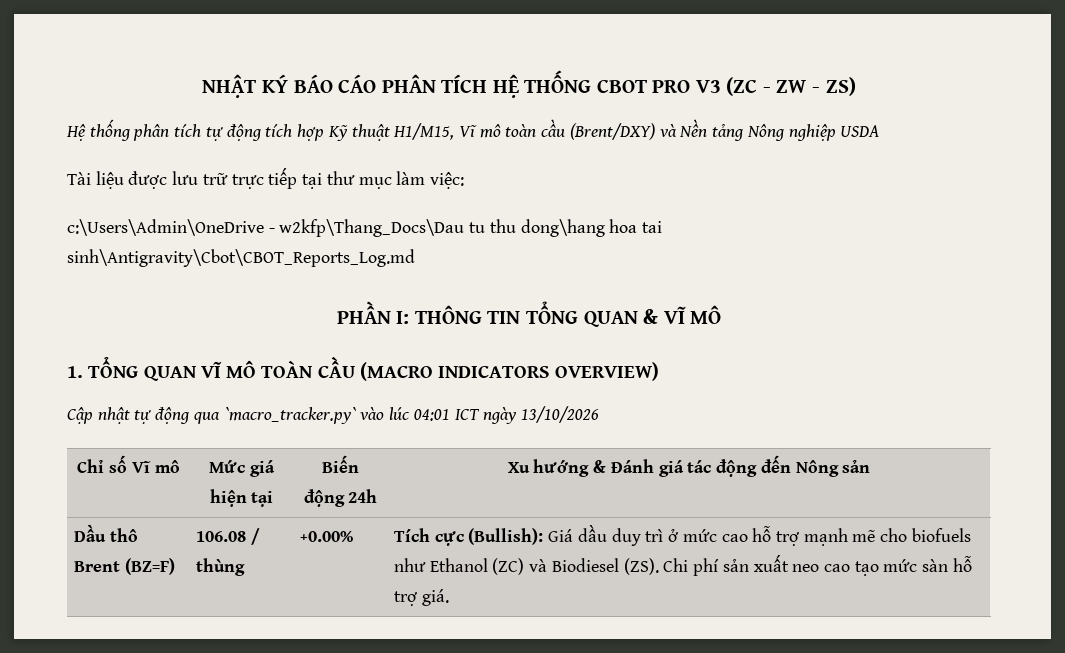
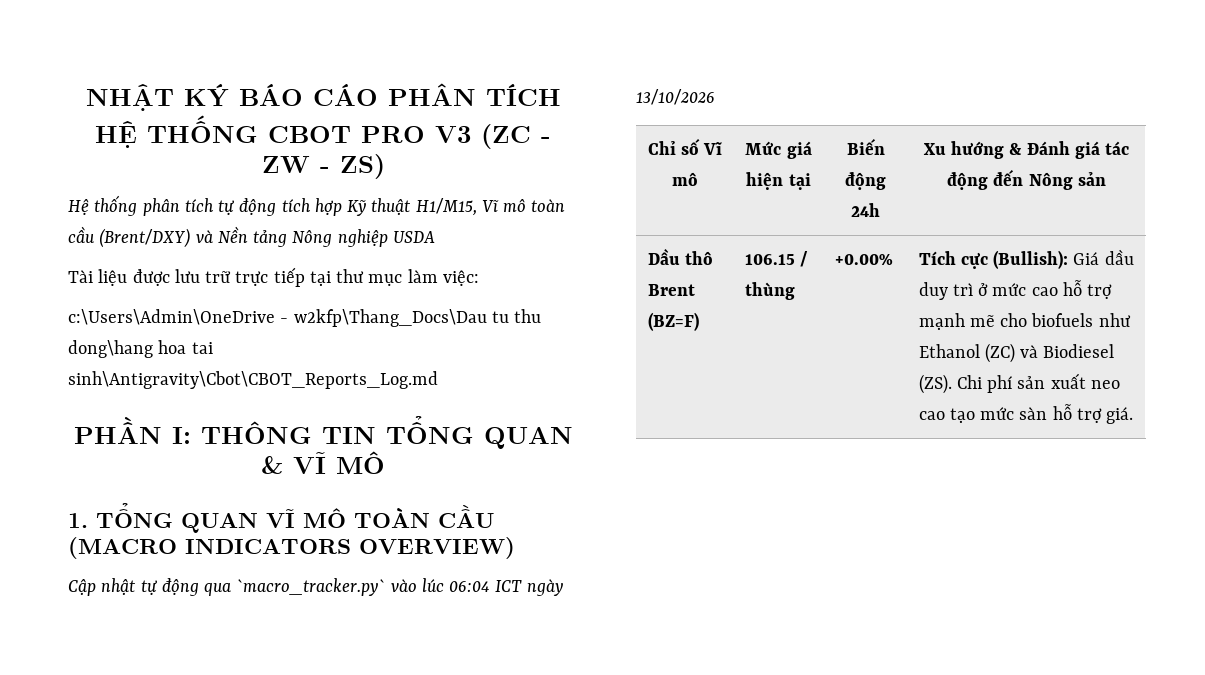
- Cập nhật tự động qua `macro_tracker.py` vào lúc 04:01 ICT ngày 13/10/2026
+ Cập nhật tự động qua `macro_tracker.py` vào lúc 06:04 ICT ngày 13/10/2026
- 106.08 / thùng
+ 106.15 / thùng

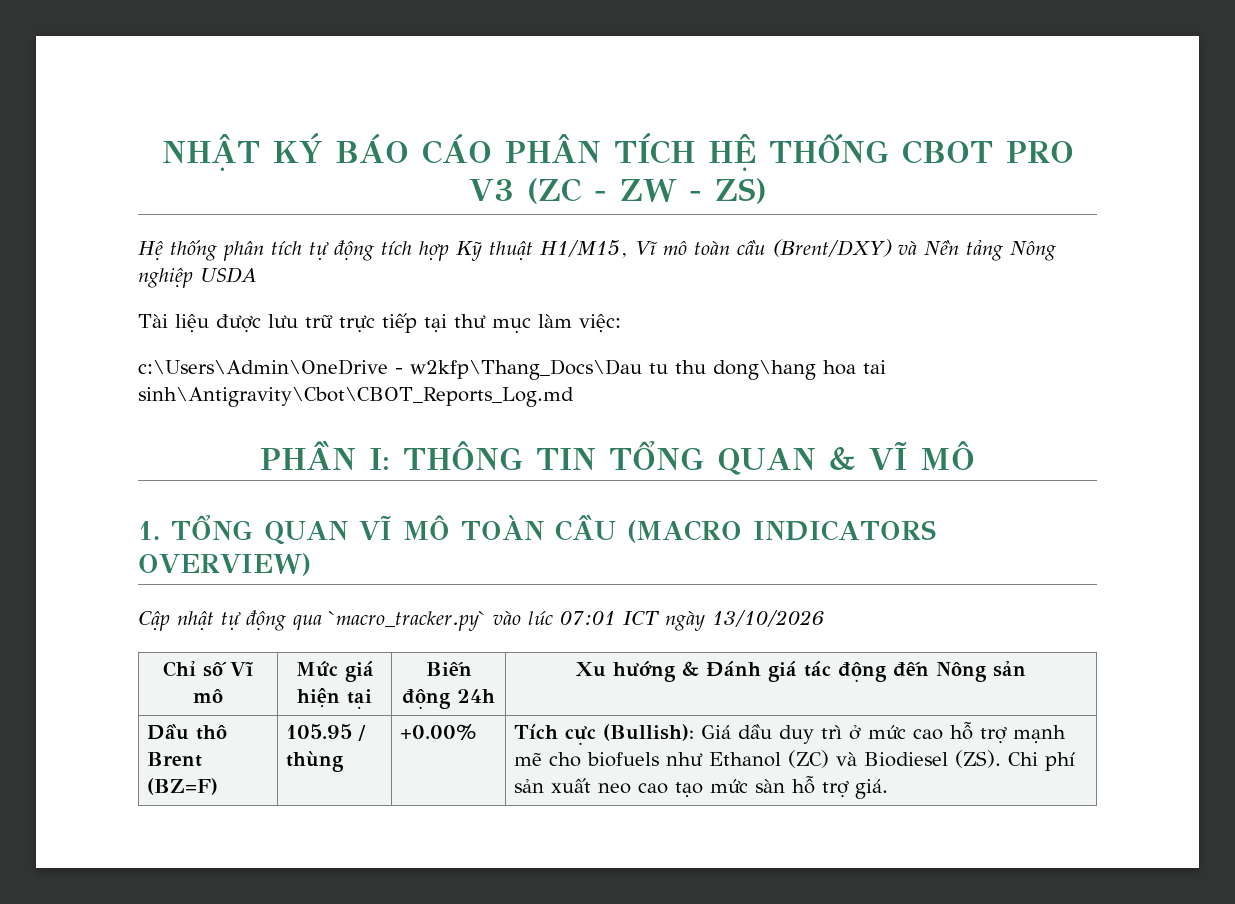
- Cập nhật tự động qua `macro_tracker.py` vào lúc 06:04 ICT ngày 13/10/2026
+ Cập nhật tự động qua `macro_tracker.py` vào lúc 07:01 ICT ngày 13/10/2026
- 106.15 / thùng
+ 105.95 / thùng

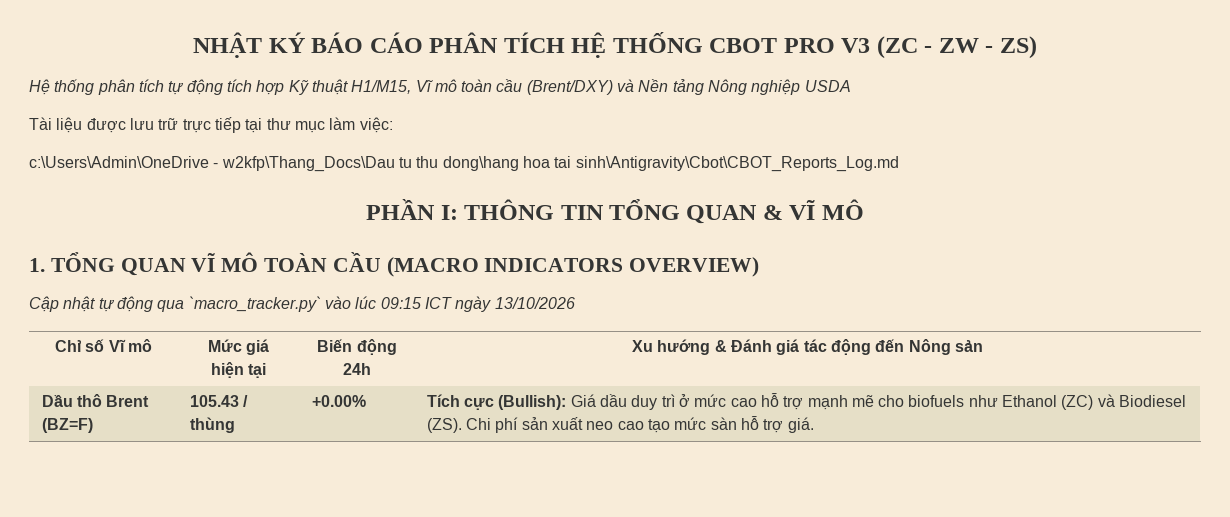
- Cập nhật tự động qua `macro_tracker.py` vào lúc 07:01 ICT ngày 13/10/2026
+ Cập nhật tự động qua `macro_tracker.py` vào lúc 09:15 ICT ngày 13/10/2026
- 105.95 / thùng
+ 105.43 / thùng

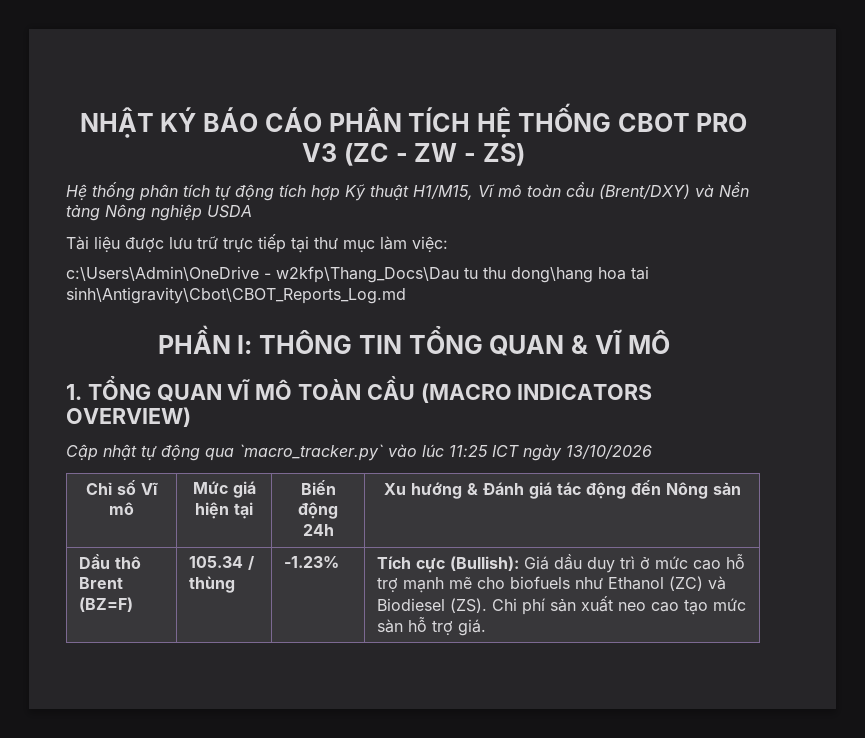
- Cập nhật tự động qua `macro_tracker.py` vào lúc 09:15 ICT ngày 13/10/2026
+ Cập nhật tự động qua `macro_tracker.py` vào lúc 11:25 ICT ngày 13/10/2026
- 105.43 / thùng
+ 105.34 / thùng
- +0.00%
+ -1.23%

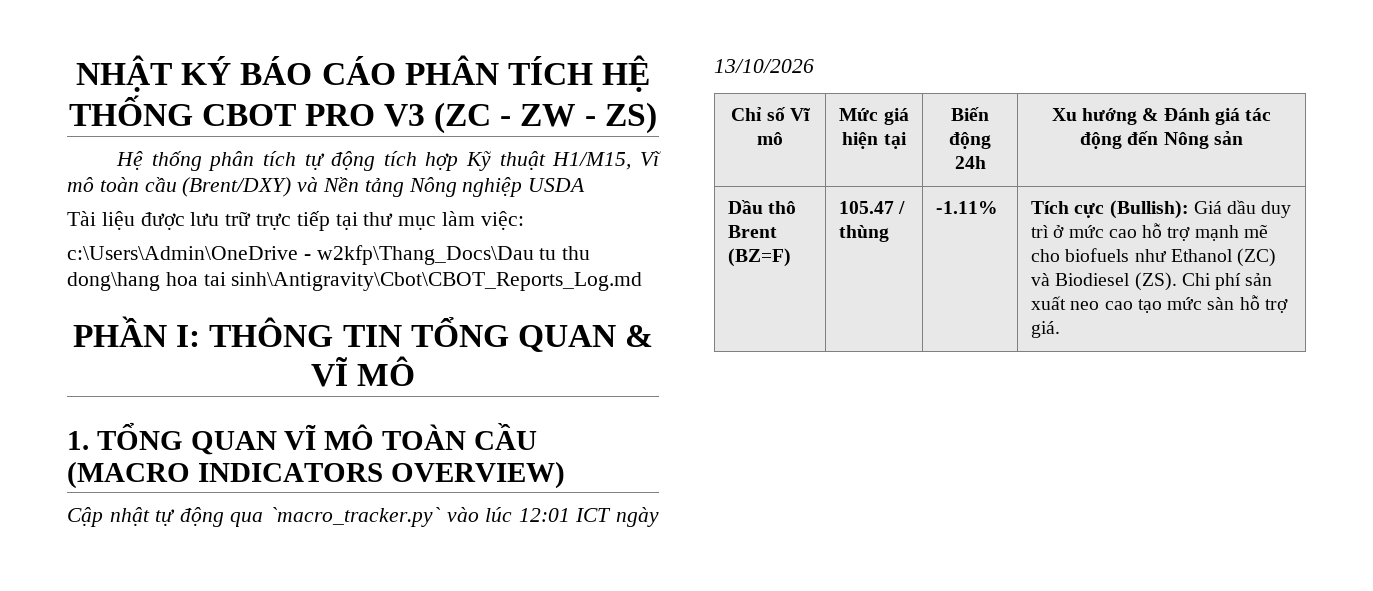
- Cập nhật tự động qua `macro_tracker.py` vào lúc 11:25 ICT ngày 13/10/2026
+ Cập nhật tự động qua `macro_tracker.py` vào lúc 12:01 ICT ngày 13/10/2026
- 105.34 / thùng
+ 105.47 / thùng
- -1.23%
+ -1.11%

